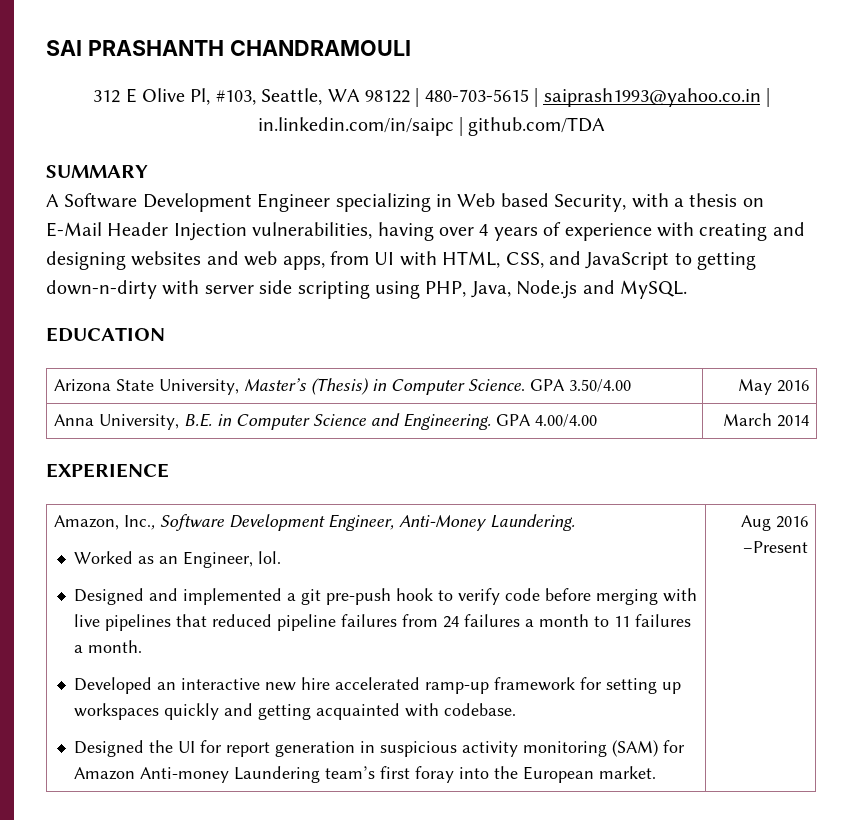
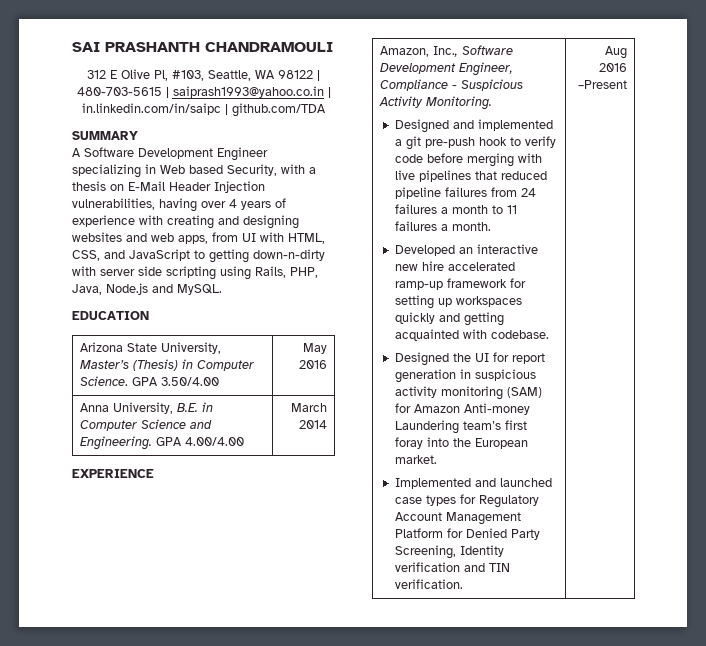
- A Software Development Engineer specializing in Web based Security, with a thesis on E-Mail Header Injection vulnerabilities, having over 4 years of experience with creating and designing websites and web apps, from UI with HTML, CSS, and JavaScript to getting down-n-dirty with server side scripting using PHP, Java, Node.js and MySQL.
+ A Software Development Engineer specializing in Web based Security, with a thesis on E-Mail Header Injection vulnerabilities, having over 4 years of experience with creating and designing websites and web apps, from UI with HTML, CSS, and JavaScript to getting down-n-dirty with server side scripting using Rails, PHP, Java, Node.js and MySQL.
- Amazon, Inc., Software Development Engineer, Anti-Money Laundering.
- Worked as an Engineer, lol.
+ Amazon, Inc., Software Development Engineer, Compliance - Suspicious Activity Monitoring.
+ Implemented and launched case types for Regulatory Account Management Platform for Denied Party Screening, Identity verification and TIN verification.

